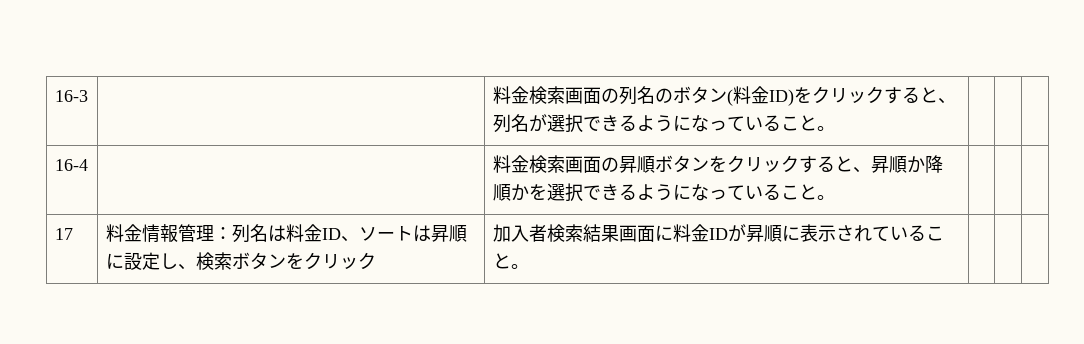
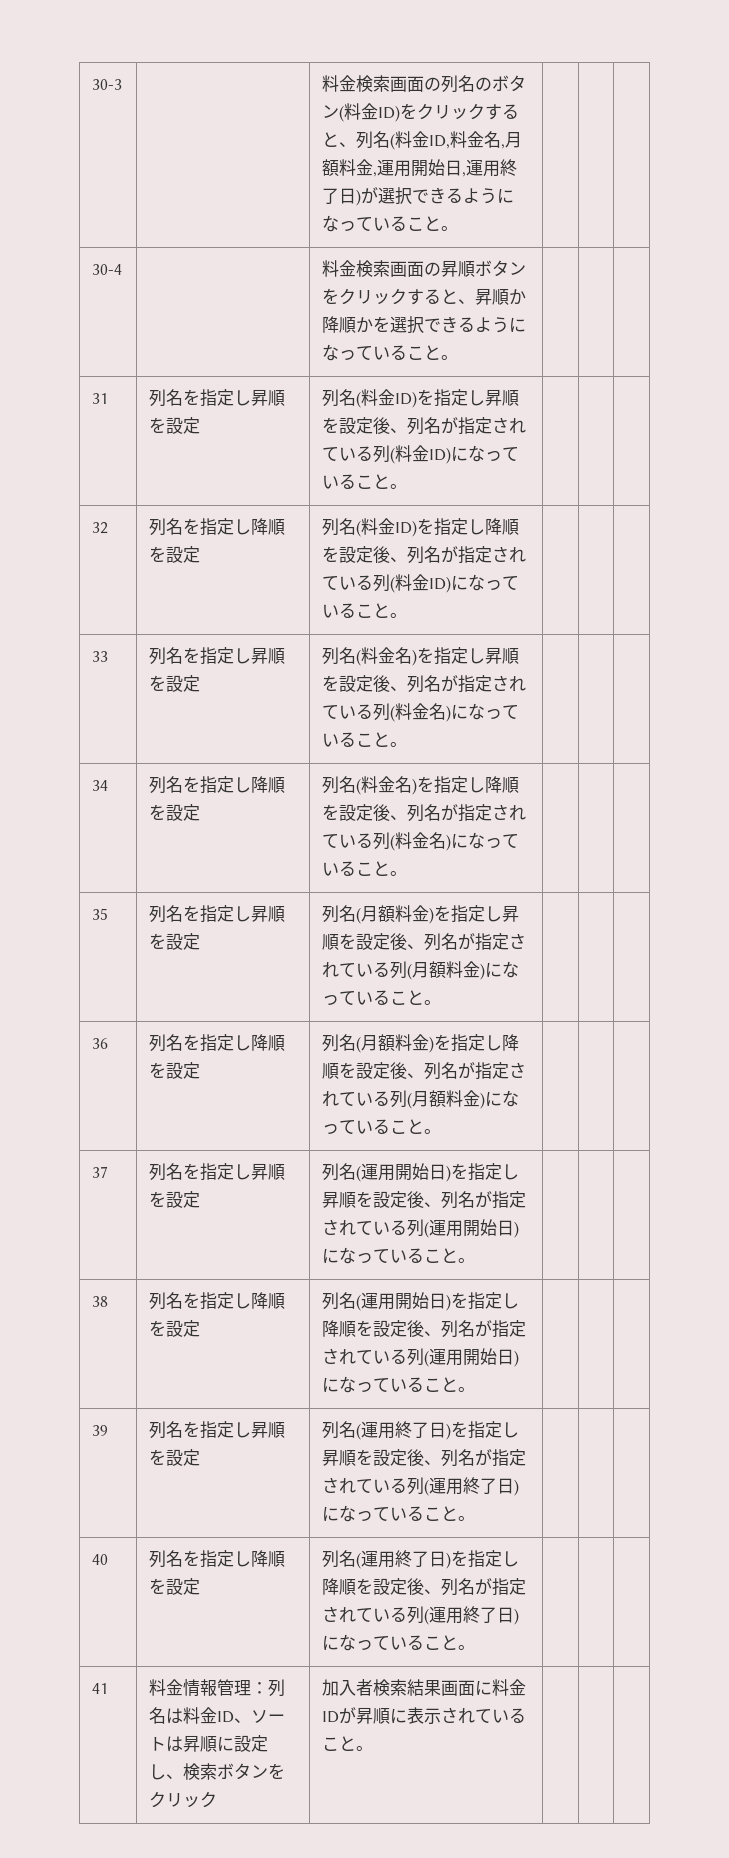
- 16-3 | | 料金検索画面の列名のボタン(料金ID)をクリックすると、列名が選択できるようになっていること。 | | |
+ 30-3 | | 料金検索画面の列名のボタン(料金ID)をクリックすると、列名(料金ID,料金名,月額料金,運用開始日,運用終了日)が選択できるようになっていること。 | | |
- 16-4 | | 料金検索画面の昇順ボタンをクリックすると、昇順か降順かを選択できるようになっていること。 | | |
+ 30-4 | | 料金検索画面の昇順ボタンをクリックすると、昇順か降順かを選択できるようになっていること。 | | |
- 17 | 料金情報管理：列名は料金ID、ソートは昇順に設定し、検索ボタンをクリック | 加入者検索結果画面に料金IDが昇順に表示されていること。 | | |
+ 31 | 列名を指定し昇順を設定 | 列名(料金ID)を指定し昇順を設定後、列名が指定されている列(料金ID)になっていること。 | | |
+ 32 | 列名を指定し降順を設定 | 列名(料金ID)を指定し降順を設定後、列名が指定されている列(料金ID)になっていること。 | | |
+ 33 | 列名を指定し昇順を設定 | 列名(料金名)を指定し昇順を設定後、列名が指定されている列(料金名)になっていること。 | | |
+ 34 | 列名を指定し降順を設定 | 列名(料金名)を指定し降順を設定後、列名が指定されている列(料金名)になっていること。 | | |
+ 35 | 列名を指定し昇順を設定 | 列名(月額料金)を指定し昇順を設定後、列名が指定されている列(月額料金)になっていること。 | | |
+ 36 | 列名を指定し降順を設定 | 列名(月額料金)を指定し降順を設定後、列名が指定されている列(月額料金)になっていること。 | | |
+ 37 | 列名を指定し昇順を設定 | 列名(運用開始日)を指定し昇順を設定後、列名が指定されている列(運用開始日)になっていること。 | | |
+ 38 | 列名を指定し降順を設定 | 列名(運用開始日)を指定し降順を設定後、列名が指定されている列(運用開始日)になっていること。 | | |
+ 39 | 列名を指定し昇順を設定 | 列名(運用終了日)を指定し昇順を設定後、列名が指定されている列(運用終了日)になっていること。 | | |
+ 40 | 列名を指定し降順を設定 | 列名(運用終了日)を指定し降順を設定後、列名が指定されている列(運用終了日)になっていること。 | | |
+ 41 | 料金情報管理：列名は料金ID、ソートは昇順に設定し、検索ボタンをクリック | 加入者検索結果画面に料金IDが昇順に表示されていること。 | | |

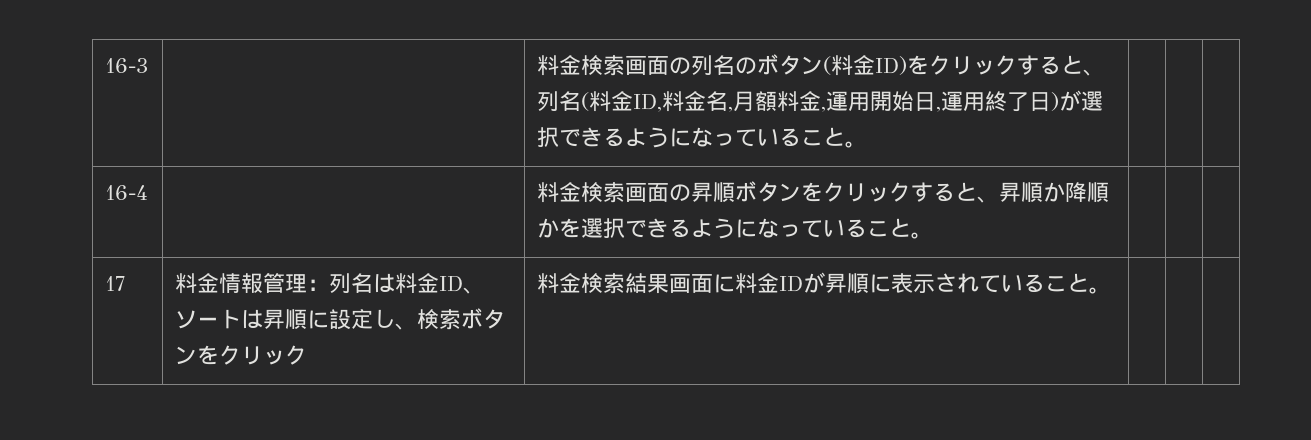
- 30-3 | | 料金検索画面の列名のボタン(料金ID)をクリックすると、列名(料金ID,料金名,月額料金,運用開始日,運用終了日)が選択できるようになっていること。 | | |
+ 16-3 | | 料金検索画面の列名のボタン(料金ID)をクリックすると、列名(料金ID,料金名,月額料金,運用開始日,運用終了日)が選択できるようになっていること。 | | |
- 30-4 | | 料金検索画面の昇順ボタンをクリックすると、昇順か降順かを選択できるようになっていること。 | | |
+ 16-4 | | 料金検索画面の昇順ボタンをクリックすると、昇順か降順かを選択できるようになっていること。 | | |
- 31 | 列名を指定し昇順を設定 | 列名(料金ID)を指定し昇順を設定後、列名が指定されている列(料金ID)になっていること。 | | |
- 32 | 列名を指定し降順を設定 | 列名(料金ID)を指定し降順を設定後、列名が指定されている列(料金ID)になっていること。 | | |
- 33 | 列名を指定し昇順を設定 | 列名(料金名)を指定し昇順を設定後、列名が指定されている列(料金名)になっていること。 | | |
- 34 | 列名を指定し降順を設定 | 列名(料金名)を指定し降順を設定後、列名が指定されている列(料金名)になっていること。 | | |
- 35 | 列名を指定し昇順を設定 | 列名(月額料金)を指定し昇順を設定後、列名が指定されている列(月額料金)になっていること。 | | |
- 36 | 列名を指定し降順を設定 | 列名(月額料金)を指定し降順を設定後、列名が指定されている列(月額料金)になっていること。 | | |
- 37 | 列名を指定し昇順を設定 | 列名(運用開始日)を指定し昇順を設定後、列名が指定されている列(運用開始日)になっていること。 | | |
- 38 | 列名を指定し降順を設定 | 列名(運用開始日)を指定し降順を設定後、列名が指定されている列(運用開始日)になっていること。 | | |
- 39 | 列名を指定し昇順を設定 | 列名(運用終了日)を指定し昇順を設定後、列名が指定されている列(運用終了日)になっていること。 | | |
- 40 | 列名を指定し降順を設定 | 列名(運用終了日)を指定し降順を設定後、列名が指定されている列(運用終了日)になっていること。 | | |
- 41 | 料金情報管理：列名は料金ID、ソートは昇順に設定し、検索ボタンをクリック | 加入者検索結果画面に料金IDが昇順に表示されていること。 | | |
+ 17 | 料金情報管理：列名は料金ID、ソートは昇順に設定し、検索ボタンをクリック | 料金検索結果画面に料金IDが昇順に表示されていること。 | | |

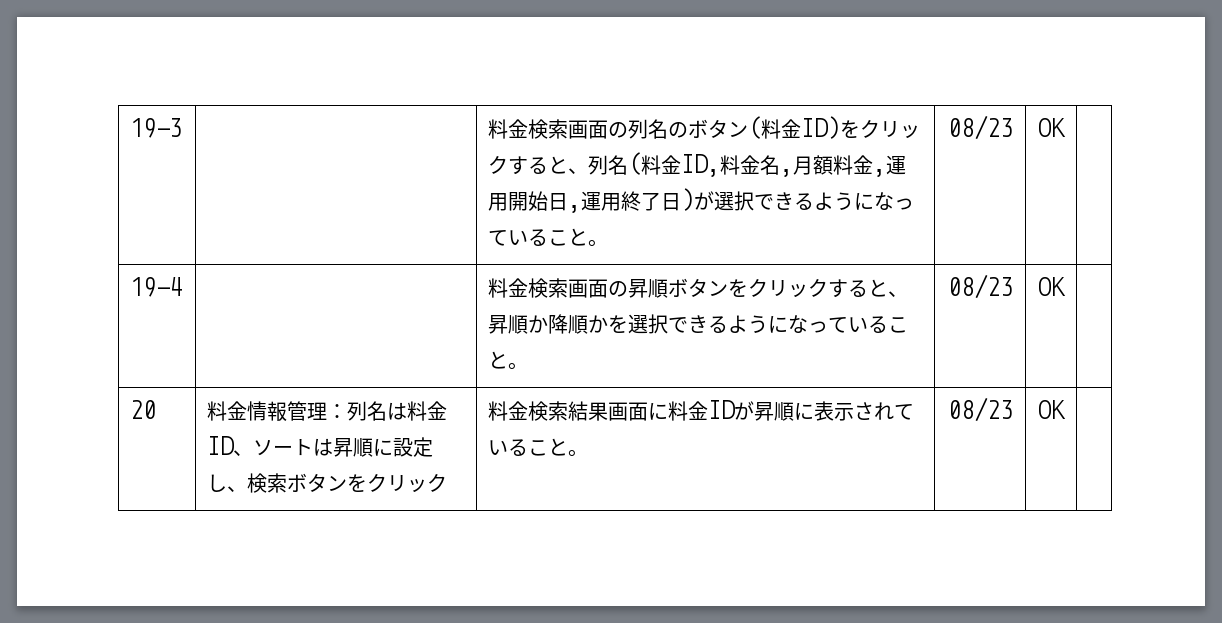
- 16-3
+ 19-3
- 料金検索画面の列名のボタン(料金ID)をクリックすると、列名(料金ID,料金名,月額料金,運用開始日,運用終了日)が選択できるようになっていること。 | | |
- 16-4 | | 料金検索画面の昇順ボタンをクリックすると、昇順か降順かを選択できるようになっていること。 | | |
- 17 | 料金情報管理：列名は料金ID、ソートは昇順に設定し、検索ボタンをクリック | 料金検索結果画面に料金IDが昇順に表示されていること。 | | |
+ 料金検索画面の列名のボタン(料金ID)をクリックすると、列名(料金ID,料金名,月額料金,運用開始日,運用終了日)が選択できるようになっていること。 | 08/23 | OK |
+ 19-4 | | 料金検索画面の昇順ボタンをクリックすると、昇順か降順かを選択できるようになっていること。 | 08/23 | OK |
+ 20 | 料金情報管理：列名は料金ID、ソートは昇順に設定し、検索ボタンをクリック | 料金検索結果画面に料金IDが昇順に表示されていること。 | 08/23 | OK |

